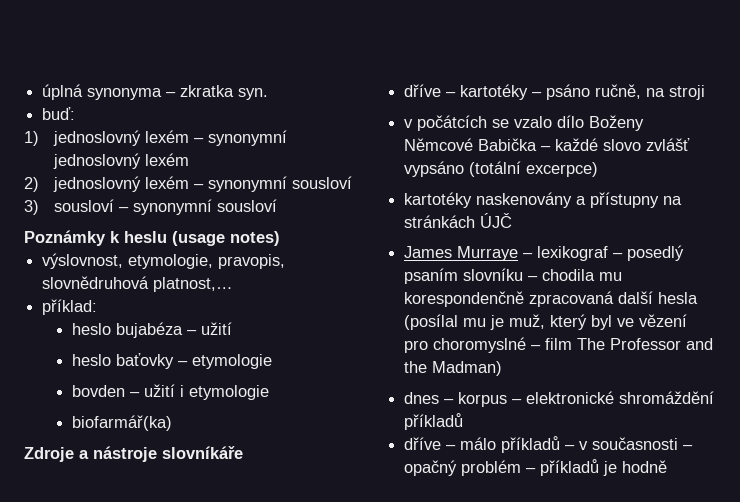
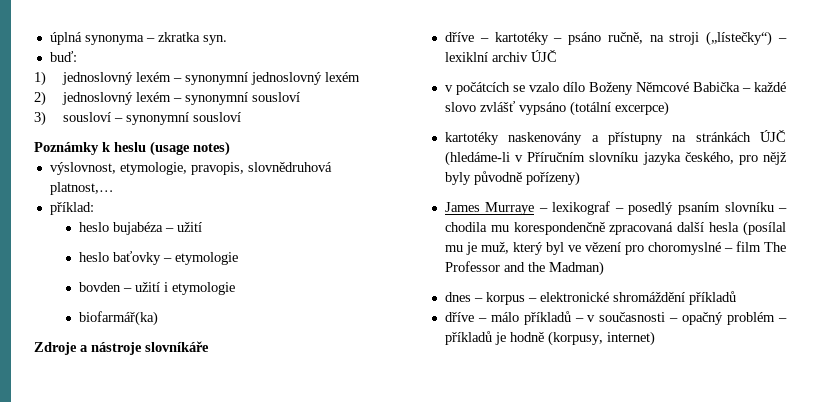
- dříve – kartotéky – psáno ručně, na stroji
+ dříve – kartotéky – psáno ručně, na stroji („lístečky“) – lexiklní archiv ÚJČ
- kartotéky naskenovány a přístupny na stránkách ÚJČ
+ kartotéky naskenovány a přístupny na stránkách ÚJČ (hledáme-li v Příručním slovníku jazyka českého, pro nějž byly původně pořízeny)
- dříve – málo příkladů – v současnosti – opačný problém – příkladů je hodně
+ dříve – málo příkladů – v současnosti – opačný problém – příkladů je hodně (korpusy, internet)

